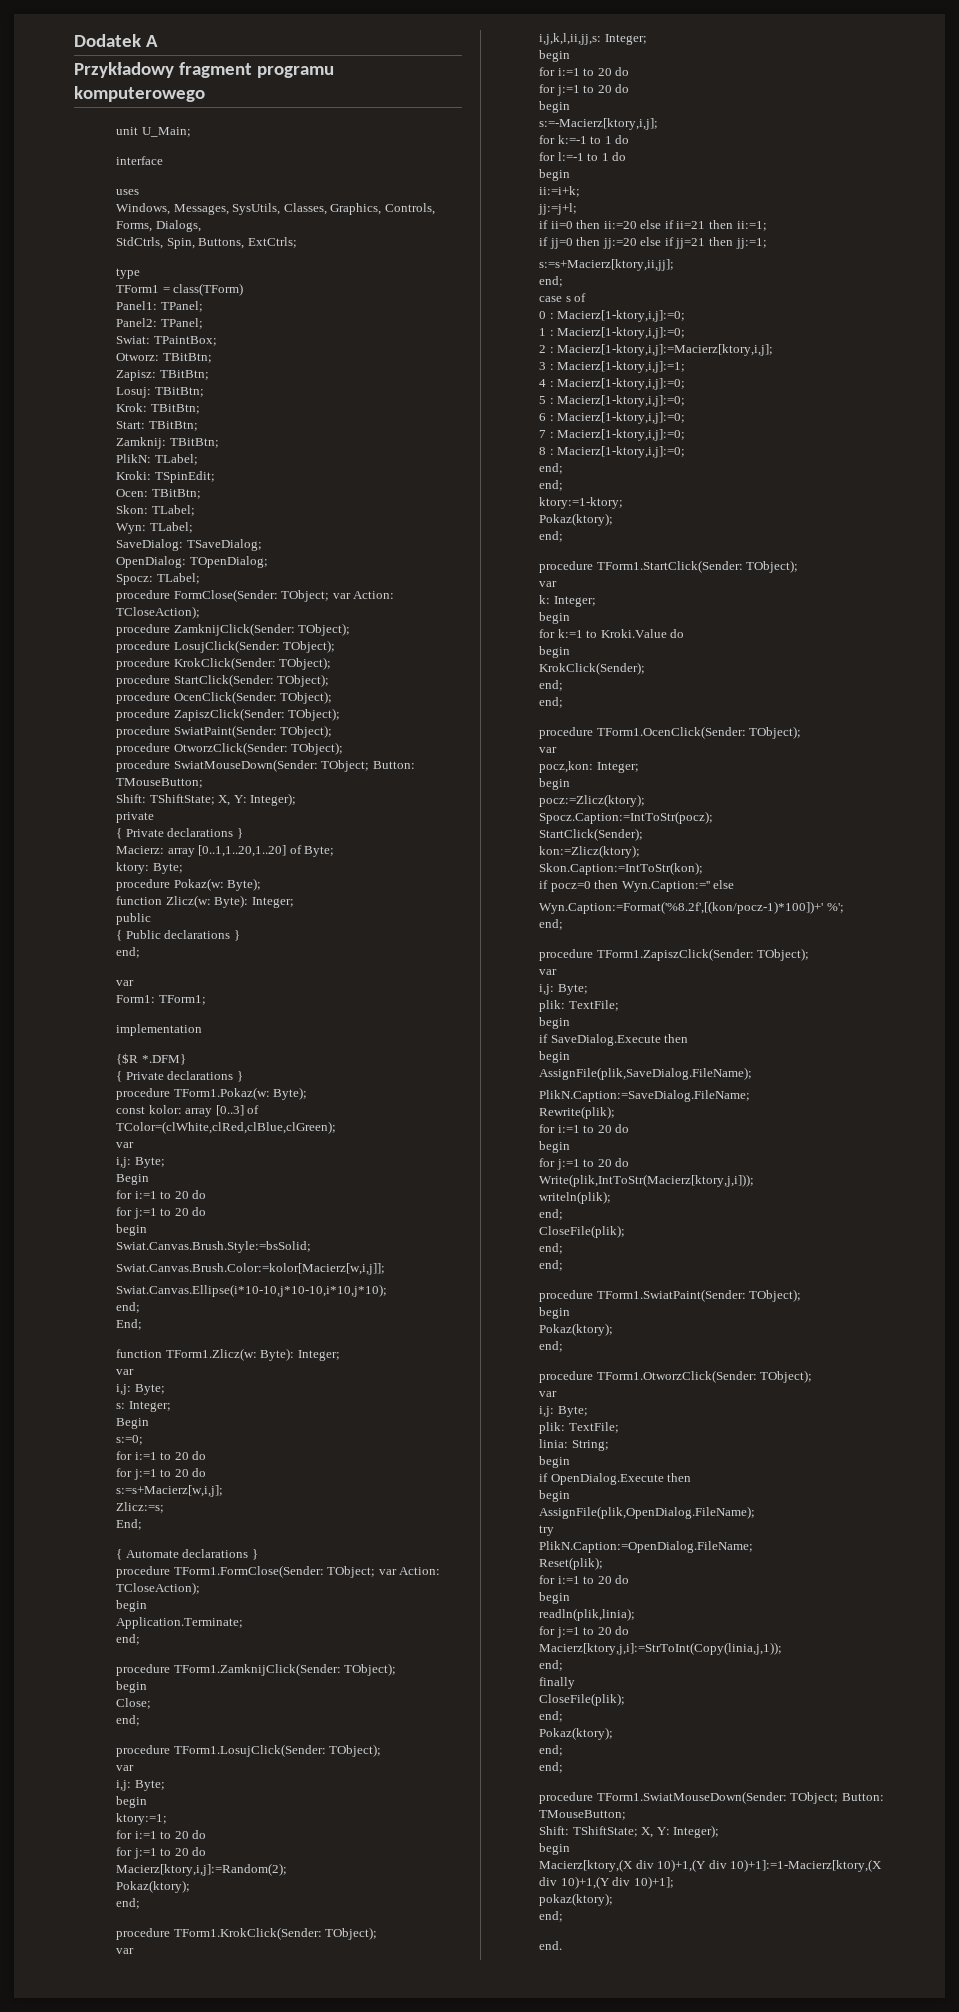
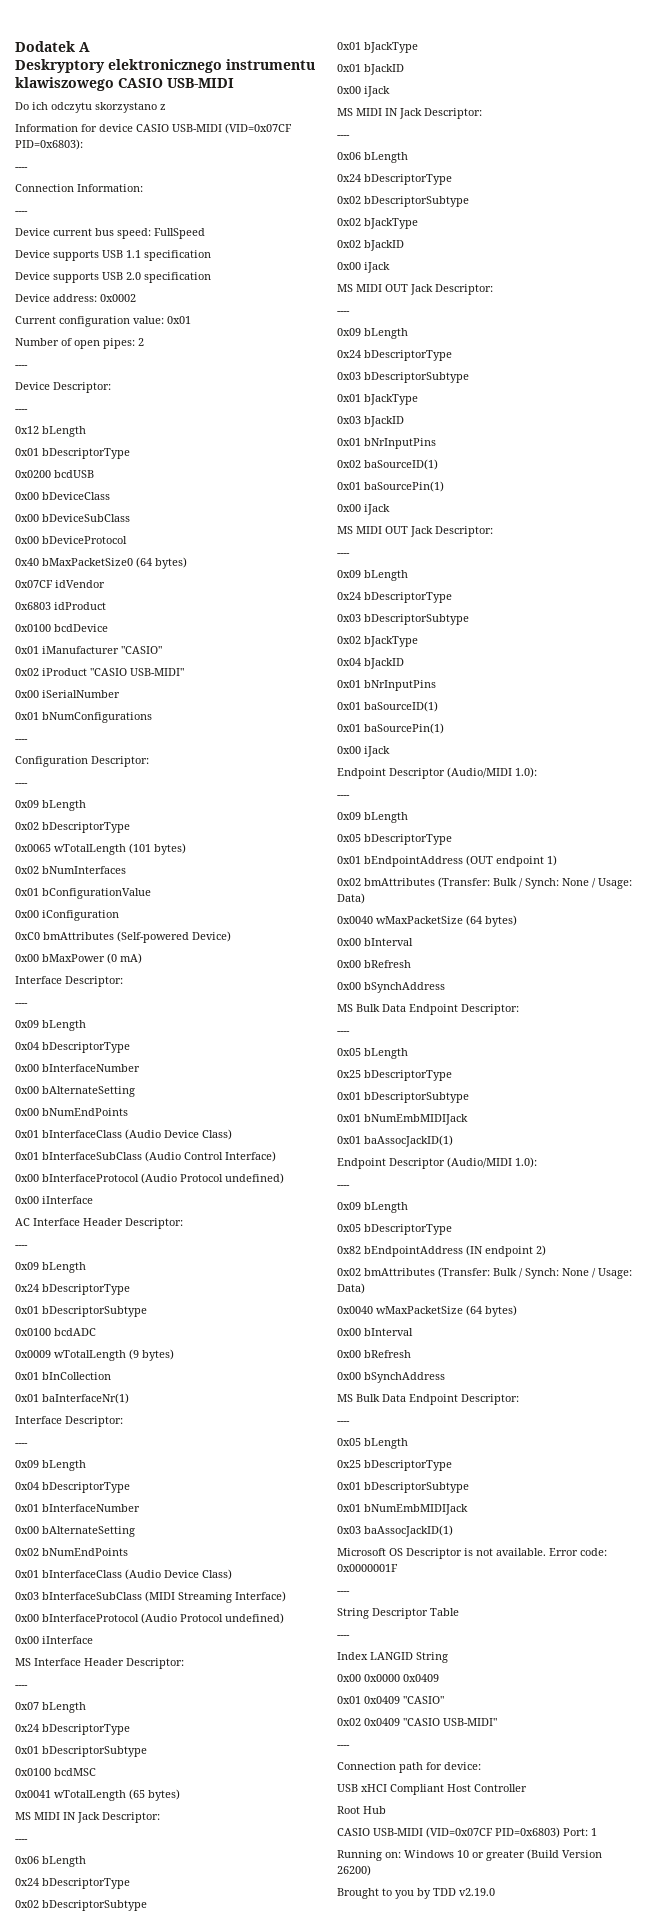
- Przykładowy fragment programu komputerowego
- unit U_Main;
- interface
- uses
- Windows, Messages, SysUtils, Classes, Graphics, Controls, Forms, Dialogs,
- StdCtrls, Spin, Buttons, ExtCtrls;
- type
- TForm1 = class(TForm)
- Panel1: TPanel;
- Panel2: TPanel;
- Swiat: TPaintBox;
- Otworz: TBitBtn;
- Zapisz: TBitBtn;
- Losuj: TBitBtn;
- Krok: TBitBtn;
- Start: TBitBtn;
- Zamknij: TBitBtn;
- PlikN: TLabel;
- Kroki: TSpinEdit;
- Ocen: TBitBtn;
- Skon: TLabel;
- Wyn: TLabel;
- SaveDialog: TSaveDialog;
- OpenDialog: TOpenDialog;
- Spocz: TLabel;
- procedure FormClose(Sender: TObject; var Action: TCloseAction);
- procedure ZamknijClick(Sender: TObject);
- procedure LosujClick(Sender: TObject);
- procedure KrokClick(Sender: TObject);
- procedure StartClick(Sender: TObject);
- procedure OcenClick(Sender: TObject);
- procedure ZapiszClick(Sender: TObject);
- procedure SwiatPaint(Sender: TObject);
- procedure OtworzClick(Sender: TObject);
- procedure SwiatMouseDown(Sender: TObject; Button: TMouseButton;
- Shift: TShiftState; X, Y: Integer);
- private
- { Private declarations }
- Macierz: array [0..1,1..20,1..20] of Byte;
- ktory: Byte;
- procedure Pokaz(w: Byte);
- function Zlicz(w: Byte): Integer;
- public
- { Public declarations }
- end;
- var
- Form1: TForm1;
- implementation
- {$R *.DFM}
- { Private declarations }
- procedure TForm1.Pokaz(w: Byte);
- const kolor: array [0..3] of TColor=(clWhite,clRed,clBlue,clGreen);
- var
- i,j: Byte;
- Begin
- for i:=1 to 20 do
- for j:=1 to 20 do
- begin
- Swiat.Canvas.Brush.Style:=bsSolid;
- Swiat.Canvas.Brush.Color:=kolor[Macierz[w,i,j]];
- Swiat.Canvas.Ellipse(i*10-10,j*10-10,i*10,j*10);
- end;
- End;
- function TForm1.Zlicz(w: Byte): Integer;
- var
- i,j: Byte;
- s: Integer;
- Begin
- s:=0;
- for i:=1 to 20 do
- for j:=1 to 20 do
- s:=s+Macierz[w,i,j];
- Zlicz:=s;
- End;
- { Automate declarations }
- procedure TForm1.FormClose(Sender: TObject; var Action: TCloseAction);
- begin
- Application.Terminate;
- end;
- procedure TForm1.ZamknijClick(Sender: TObject);
- begin
- Close;
- end;
- procedure TForm1.LosujClick(Sender: TObject);
- var
- i,j: Byte;
- begin
- ktory:=1;
- for i:=1 to 20 do
- for j:=1 to 20 do
- Macierz[ktory,i,j]:=Random(2);
- Pokaz(ktory);
- end;
- procedure TForm1.KrokClick(Sender: TObject);
- var
- i,j,k,l,ii,jj,s: Integer;
- begin
- for i:=1 to 20 do
- for j:=1 to 20 do
- begin
- s:=-Macierz[ktory,i,j];
- for k:=-1 to 1 do
- for l:=-1 to 1 do
- begin
- ii:=i+k;
- jj:=j+l;
- if ii=0 then ii:=20 else if ii=21 then ii:=1;
- if jj=0 then jj:=20 else if jj=21 then jj:=1;
- s:=s+Macierz[ktory,ii,jj];
- end;
- case s of
- 0 : Macierz[1-ktory,i,j]:=0;
- 1 : Macierz[1-ktory,i,j]:=0;
- 2 : Macierz[1-ktory,i,j]:=Macierz[ktory,i,j];
- 3 : Macierz[1-ktory,i,j]:=1;
- 4 : Macierz[1-ktory,i,j]:=0;
- 5 : Macierz[1-ktory,i,j]:=0;
- 6 : Macierz[1-ktory,i,j]:=0;
- 7 : Macierz[1-ktory,i,j]:=0;
- 8 : Macierz[1-ktory,i,j]:=0;
- end;
- end;
- ktory:=1-ktory;
- Pokaz(ktory);
- end;
- procedure TForm1.StartClick(Sender: TObject);
- var
- k: Integer;
- begin
- for k:=1 to Kroki.Value do
- begin
- KrokClick(Sender);
- end;
- end;
- procedure TForm1.OcenClick(Sender: TObject);
- var
- pocz,kon: Integer;
- begin
- pocz:=Zlicz(ktory);
- Spocz.Caption:=IntToStr(pocz);
- StartClick(Sender);
- kon:=Zlicz(ktory);
- Skon.Caption:=IntToStr(kon);
- if pocz=0 then Wyn.Caption:='' else
- Wyn.Caption:=Format('%8.2f',[(kon/pocz-1)*100])+' %';
- end;
- procedure TForm1.ZapiszClick(Sender: TObject);
- var
- i,j: Byte;
- plik: TextFile;
- begin
- if SaveDialog.Execute then
- begin
- AssignFile(plik,SaveDialog.FileName);
- PlikN.Caption:=SaveDialog.FileName;
- Rewrite(plik);
- for i:=1 to 20 do
- begin
- for j:=1 to 20 do
- Write(plik,IntToStr(Macierz[ktory,j,i]));
- writeln(plik);
- end;
- CloseFile(plik);
- end;
- end;
- procedure TForm1.SwiatPaint(Sender: TObject);
- begin
- Pokaz(ktory);
- end;
- procedure TForm1.OtworzClick(Sender: TObject);
- var
- i,j: Byte;
- plik: TextFile;
- linia: String;
- begin
- if OpenDialog.Execute then
- begin
- AssignFile(plik,OpenDialog.FileName);
- try
- PlikN.Caption:=OpenDialog.FileName;
- Reset(plik);
- for i:=1 to 20 do
- begin
- readln(plik,linia);
- for j:=1 to 20 do
- Macierz[ktory,j,i]:=StrToInt(Copy(linia,j,1));
- end;
- finally
- CloseFile(plik);
- end;
- Pokaz(ktory);
- end;
- end;
- procedure TForm1.SwiatMouseDown(Sender: TObject; Button: TMouseButton;
- Shift: TShiftState; X, Y: Integer);
- begin
- Macierz[ktory,(X div 10)+1,(Y div 10)+1]:=1-Macierz[ktory,(X div 10)+1,(Y div 10)+1];
- pokaz(ktory);
- end;
- end.
+ Deskryptory elektronicznego instrumentu klawiszowego CASIO USB-MIDI
+ Do ich odczytu skorzystano z
+ Information for device CASIO USB-MIDI (VID=0x07CF PID=0x6803):
+ ----
+ Connection Information:
+ ----
+ Device current bus speed: FullSpeed
+ Device supports USB 1.1 specification
+ Device supports USB 2.0 specification
+ Device address: 0x0002
+ Current configuration value: 0x01
+ Number of open pipes: 2
+ ----
+ Device Descriptor:
+ ----
+ 0x12 bLength
+ 0x01 bDescriptorType
+ 0x0200 bcdUSB
+ 0x00 bDeviceClass
+ 0x00 bDeviceSubClass
+ 0x00 bDeviceProtocol
+ 0x40 bMaxPacketSize0 (64 bytes)
+ 0x07CF idVendor
+ 0x6803 idProduct
+ 0x0100 bcdDevice
+ 0x01 iManufacturer "CASIO"
+ 0x02 iProduct "CASIO USB-MIDI"
+ 0x00 iSerialNumber
+ 0x01 bNumConfigurations
+ ----
+ Configuration Descriptor:
+ ----
+ 0x09 bLength
+ 0x02 bDescriptorType
+ 0x0065 wTotalLength (101 bytes)
+ 0x02 bNumInterfaces
+ 0x01 bConfigurationValue
+ 0x00 iConfiguration
+ 0xC0 bmAttributes (Self-powered Device)
+ 0x00 bMaxPower (0 mA)
+ Interface Descriptor:
+ ----
+ 0x09 bLength
+ 0x04 bDescriptorType
+ 0x00 bInterfaceNumber
+ 0x00 bAlternateSetting
+ 0x00 bNumEndPoints
+ 0x01 bInterfaceClass (Audio Device Class)
+ 0x01 bInterfaceSubClass (Audio Control Interface)
+ 0x00 bInterfaceProtocol (Audio Protocol undefined)
+ 0x00 iInterface
+ AC Interface Header Descriptor:
+ ----
+ 0x09 bLength
+ 0x24 bDescriptorType
+ 0x01 bDescriptorSubtype
+ 0x0100 bcdADC
+ 0x0009 wTotalLength (9 bytes)
+ 0x01 bInCollection
+ 0x01 baInterfaceNr(1)
+ Interface Descriptor:
+ ----
+ 0x09 bLength
+ 0x04 bDescriptorType
+ 0x01 bInterfaceNumber
+ 0x00 bAlternateSetting
+ 0x02 bNumEndPoints
+ 0x01 bInterfaceClass (Audio Device Class)
+ 0x03 bInterfaceSubClass (MIDI Streaming Interface)
+ 0x00 bInterfaceProtocol (Audio Protocol undefined)
+ 0x00 iInterface
+ MS Interface Header Descriptor:
+ ----
+ 0x07 bLength
+ 0x24 bDescriptorType
+ 0x01 bDescriptorSubtype
+ 0x0100 bcdMSC
+ 0x0041 wTotalLength (65 bytes)
+ MS MIDI IN Jack Descriptor:
+ ----
+ 0x06 bLength
+ 0x24 bDescriptorType
+ 0x02 bDescriptorSubtype
+ 0x01 bJackType
+ 0x01 bJackID
+ 0x00 iJack
+ MS MIDI IN Jack Descriptor:
+ ----
+ 0x06 bLength
+ 0x24 bDescriptorType
+ 0x02 bDescriptorSubtype
+ 0x02 bJackType
+ 0x02 bJackID
+ 0x00 iJack
+ MS MIDI OUT Jack Descriptor:
+ ----
+ 0x09 bLength
+ 0x24 bDescriptorType
+ 0x03 bDescriptorSubtype
+ 0x01 bJackType
+ 0x03 bJackID
+ 0x01 bNrInputPins
+ 0x02 baSourceID(1)
+ 0x01 baSourcePin(1)
+ 0x00 iJack
+ MS MIDI OUT Jack Descriptor:
+ ----
+ 0x09 bLength
+ 0x24 bDescriptorType
+ 0x03 bDescriptorSubtype
+ 0x02 bJackType
+ 0x04 bJackID
+ 0x01 bNrInputPins
+ 0x01 baSourceID(1)
+ 0x01 baSourcePin(1)
+ 0x00 iJack
+ Endpoint Descriptor (Audio/MIDI 1.0):
+ ----
+ 0x09 bLength
+ 0x05 bDescriptorType
+ 0x01 bEndpointAddress (OUT endpoint 1)
+ 0x02 bmAttributes (Transfer: Bulk / Synch: None / Usage: Data)
+ 0x0040 wMaxPacketSize (64 bytes)
+ 0x00 bInterval
+ 0x00 bRefresh
+ 0x00 bSynchAddress
+ MS Bulk Data Endpoint Descriptor:
+ ----
+ 0x05 bLength
+ 0x25 bDescriptorType
+ 0x01 bDescriptorSubtype
+ 0x01 bNumEmbMIDIJack
+ 0x01 baAssocJackID(1)
+ Endpoint Descriptor (Audio/MIDI 1.0):
+ ----
+ 0x09 bLength
+ 0x05 bDescriptorType
+ 0x82 bEndpointAddress (IN endpoint 2)
+ 0x02 bmAttributes (Transfer: Bulk / Synch: None / Usage: Data)
+ 0x0040 wMaxPacketSize (64 bytes)
+ 0x00 bInterval
+ 0x00 bRefresh
+ 0x00 bSynchAddress
+ MS Bulk Data Endpoint Descriptor:
+ ----
+ 0x05 bLength
+ 0x25 bDescriptorType
+ 0x01 bDescriptorSubtype
+ 0x01 bNumEmbMIDIJack
+ 0x03 baAssocJackID(1)
+ Microsoft OS Descriptor is not available. Error code: 0x0000001F
+ ----
+ String Descriptor Table
+ ----
+ Index LANGID String
+ 0x00 0x0000 0x0409
+ 0x01 0x0409 "CASIO"
+ 0x02 0x0409 "CASIO USB-MIDI"
+ ----
+ Connection path for device:
+ USB xHCI Compliant Host Controller
+ Root Hub
+ CASIO USB-MIDI (VID=0x07CF PID=0x6803) Port: 1
+ Running on: Windows 10 or greater (Build Version 26200)
+ Brought to you by TDD v2.19.0

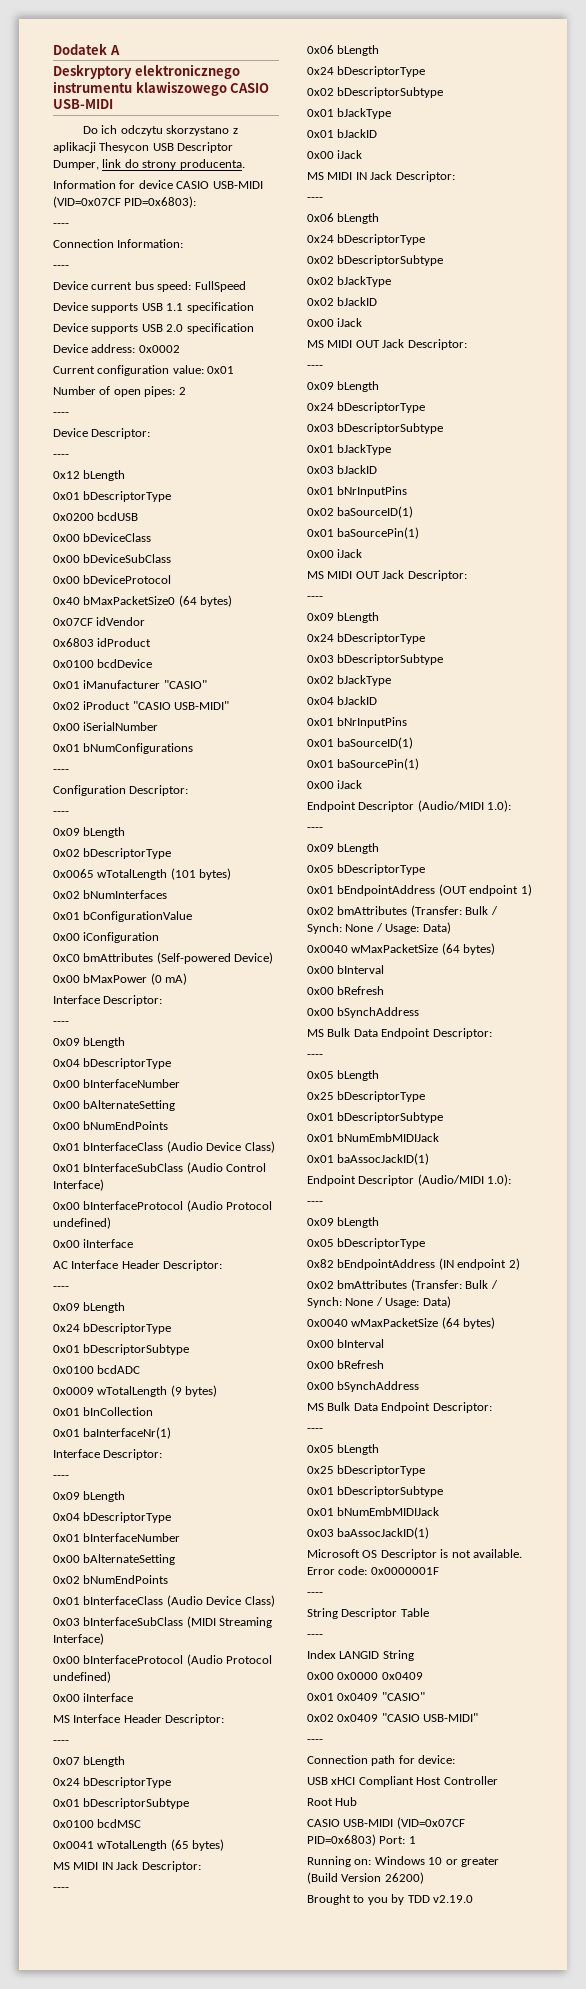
- Do ich odczytu skorzystano z
+ Do ich odczytu skorzystano z aplikacji Thesycon USB Descriptor Dumper, link do strony producenta.

